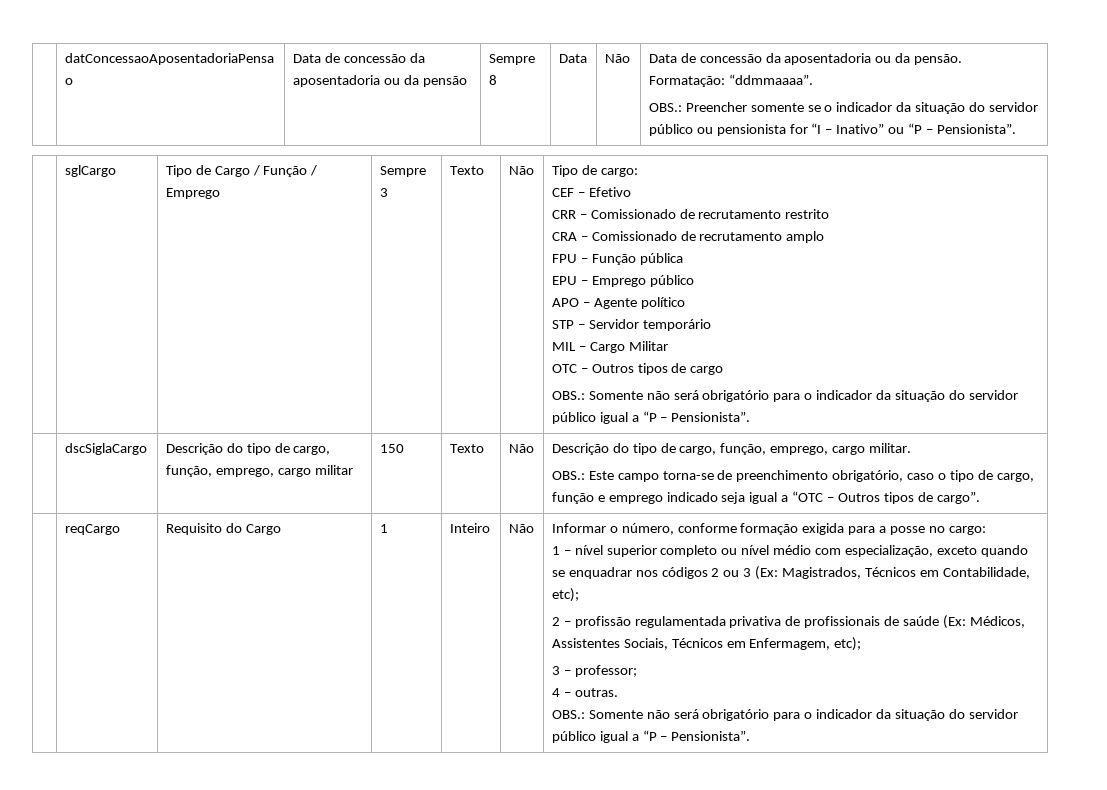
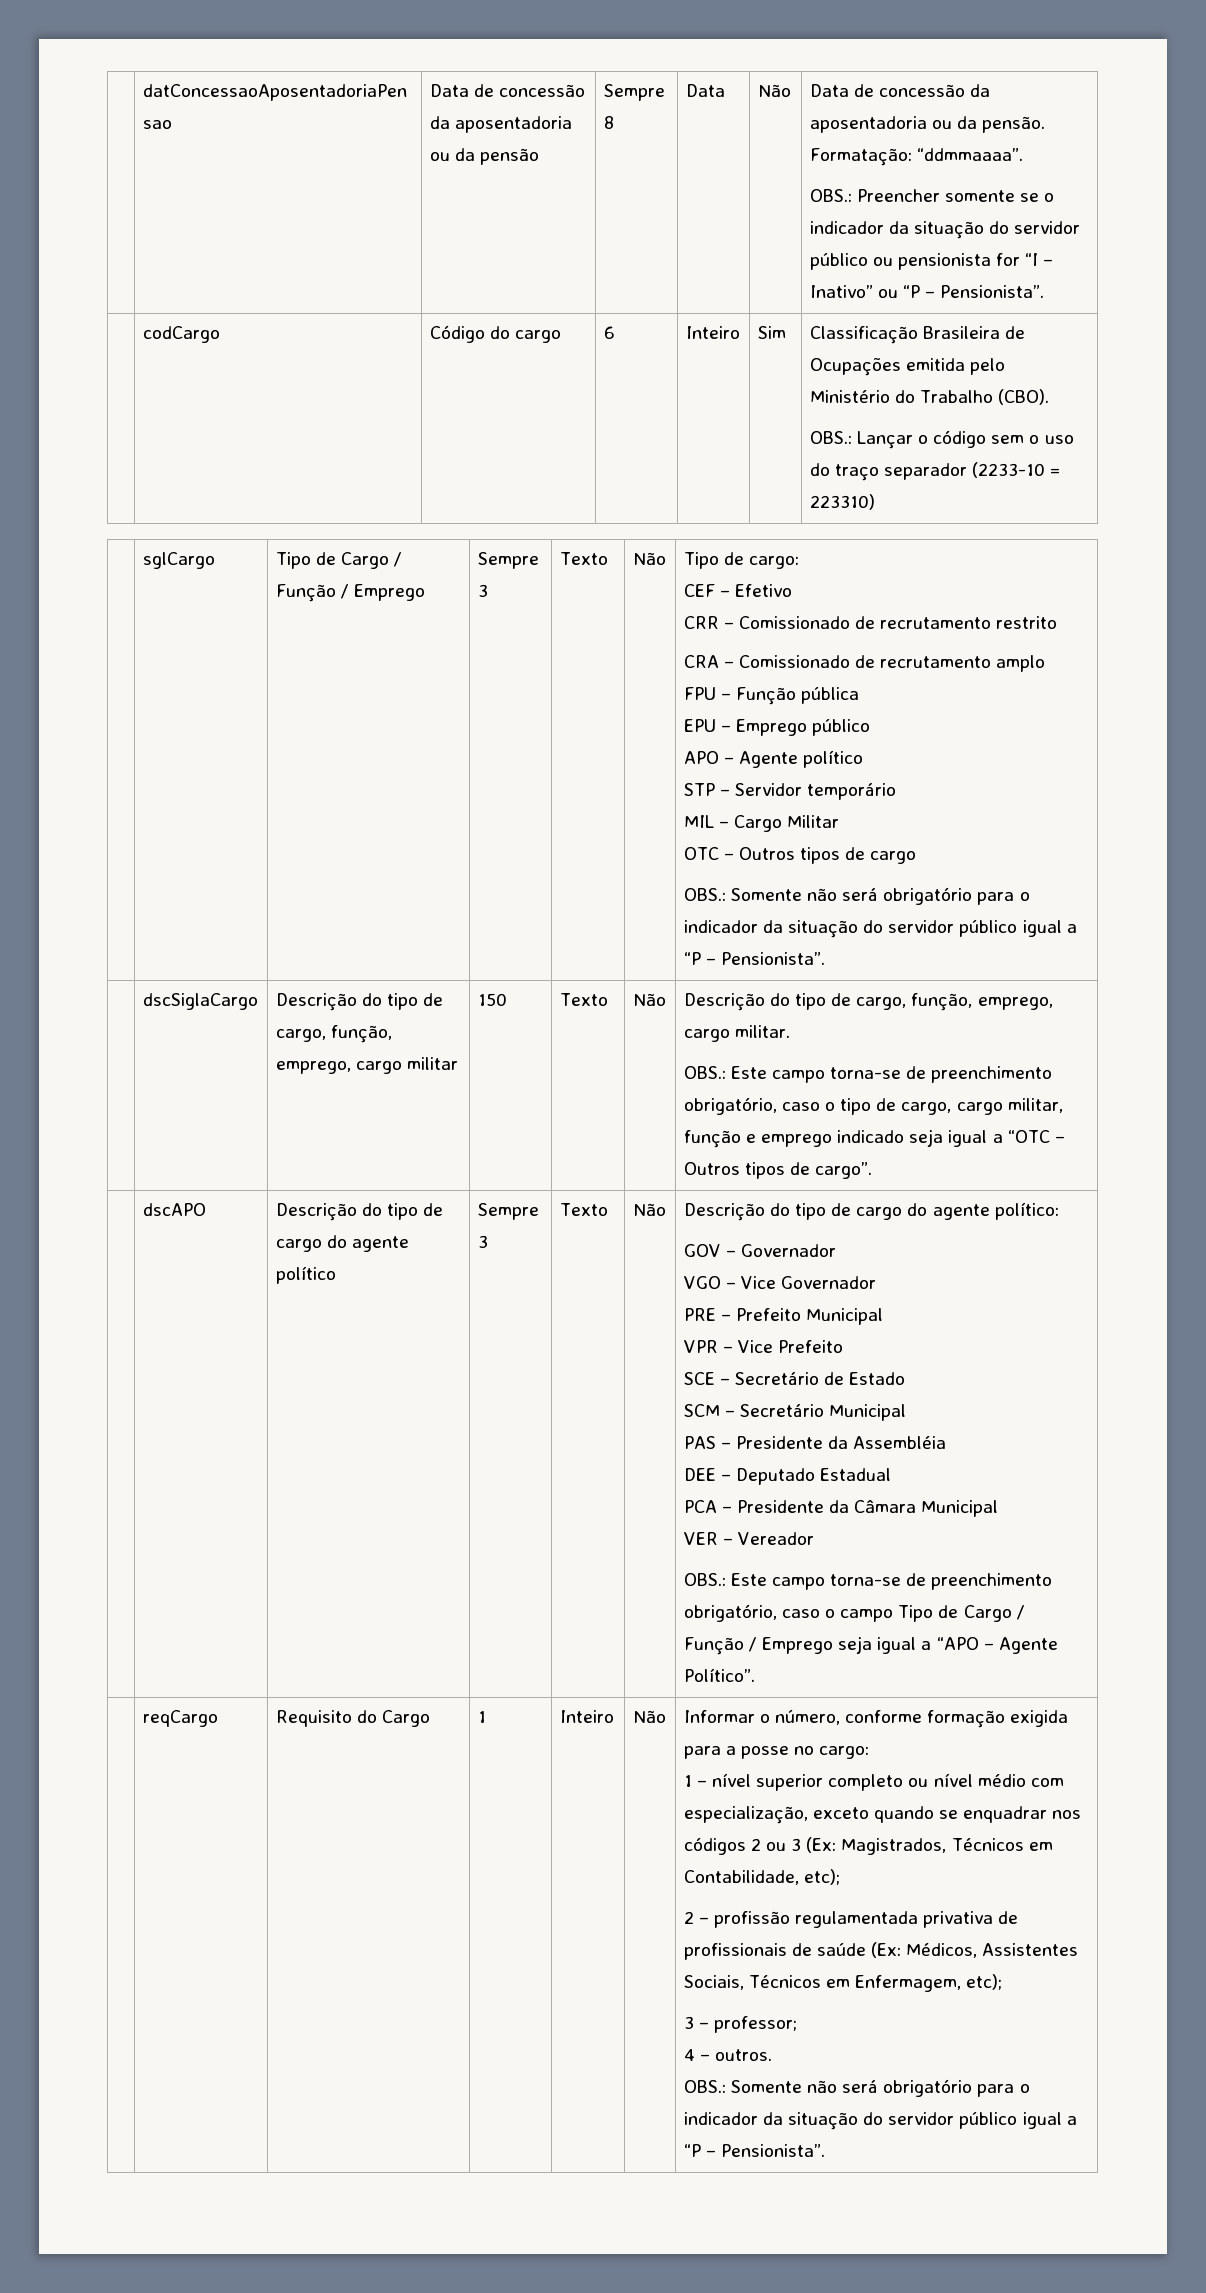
+ | codCargo | Código do cargo | 6 | Inteiro | Sim | Classificação Brasileira de Ocupações emitida pelo Ministério do Trabalho (CBO).
+ OBS.: Lançar o código sem o uso do traço separador (2233-10 = 223310)
- OBS.: Este campo torna-se de preenchimento obrigatório, caso o tipo de cargo, função e emprego indicado seja igual a “OTC – Outros tipos de cargo”.
+ OBS.: Este campo torna-se de preenchimento obrigatório, caso o tipo de cargo, cargo militar, função e emprego indicado seja igual a “OTC – Outros tipos de cargo”.
+ dscAPO | Descrição do tipo de cargo do agente político | Sempre 3 | Texto | Não | Descrição do tipo de cargo do agente político:
+ GOV – Governador
+ VGO – Vice Governador
+ PRE – Prefeito Municipal
+ VPR – Vice Prefeito
+ SCE – Secretário de Estado
+ SCM – Secretário Municipal
+ PAS – Presidente da Assembléia
+ DEE – Deputado Estadual
+ PCA – Presidente da Câmara Municipal
+ VER – Vereador
+ OBS.: Este campo torna-se de preenchimento obrigatório, caso o campo Tipo de Cargo / Função / Emprego seja igual a “APO – Agente Político”.
- 4 – outras.
+ 4 – outros.

